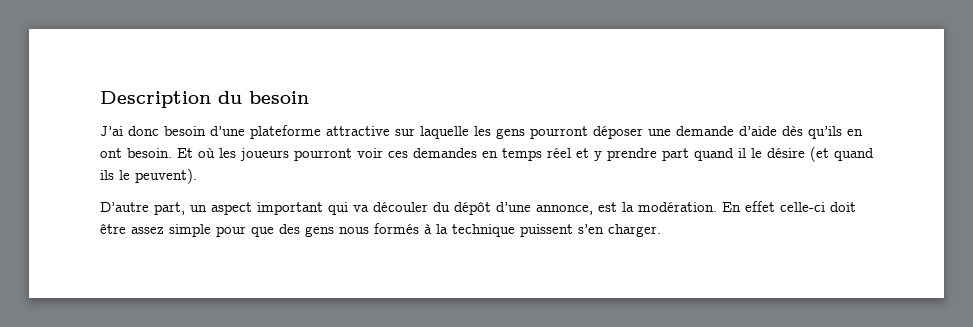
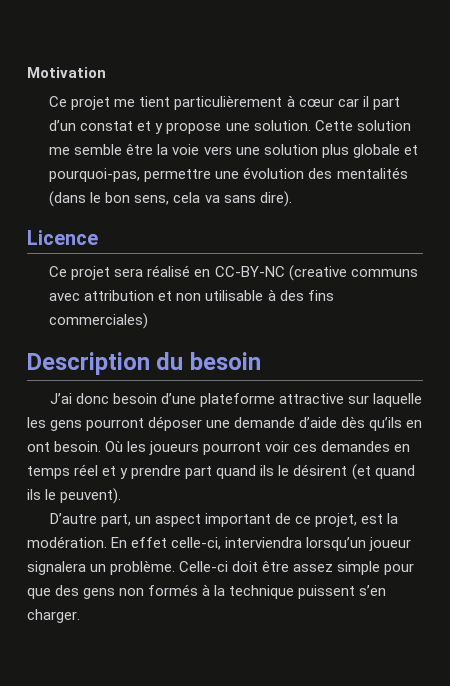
+ Motivation
+ Ce projet me tient particulièrement à cœur car il part d’un constat et y propose une solution. Cette solution me semble être la voie vers une solution plus globale et pourquoi-pas, permettre une évolution des mentalités (dans le bon sens, cela va sans dire).
+ Licence
+ Ce projet sera réalisé en CC-BY-NC (creative communs avec attribution et non utilisable à des fins commerciales)
- Et où les joueurs pourront voir ces demandes en temps réel et y prendre part quand il le désire (et quand ils le peuvent).
+ Où les joueurs pourront voir ces demandes en temps réel et y prendre part quand ils le désirent (et quand ils le peuvent).
- D’autre part, un aspect important qui va découler du dépôt d’une annonce, est la modération.
+ D’autre part, un aspect important de ce projet, est la modération.
- En effet celle-ci doit être assez simple pour que des gens nous formés à la technique puissent s’en charger.
+ En effet celle-ci, interviendra lorsqu’un joueur signalera un problème. Celle-ci doit être assez simple pour que des gens non formés à la technique puissent s’en charger.

